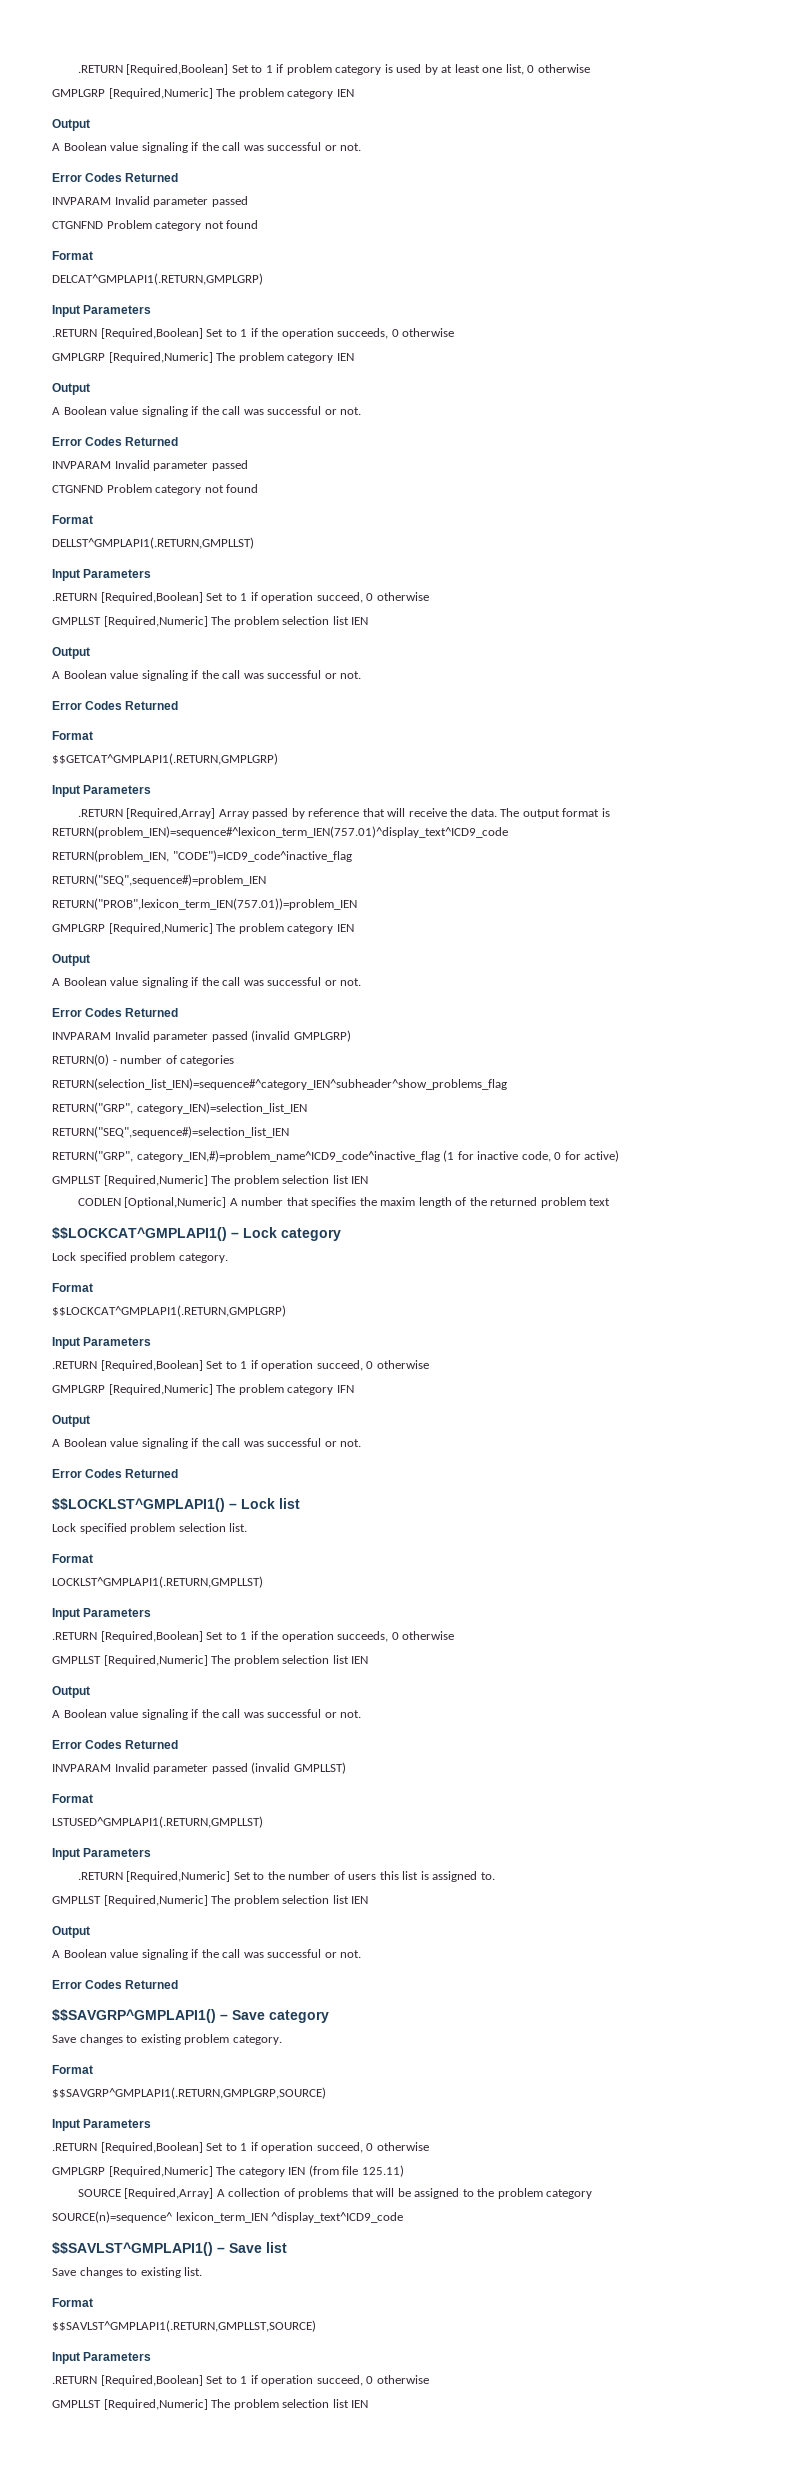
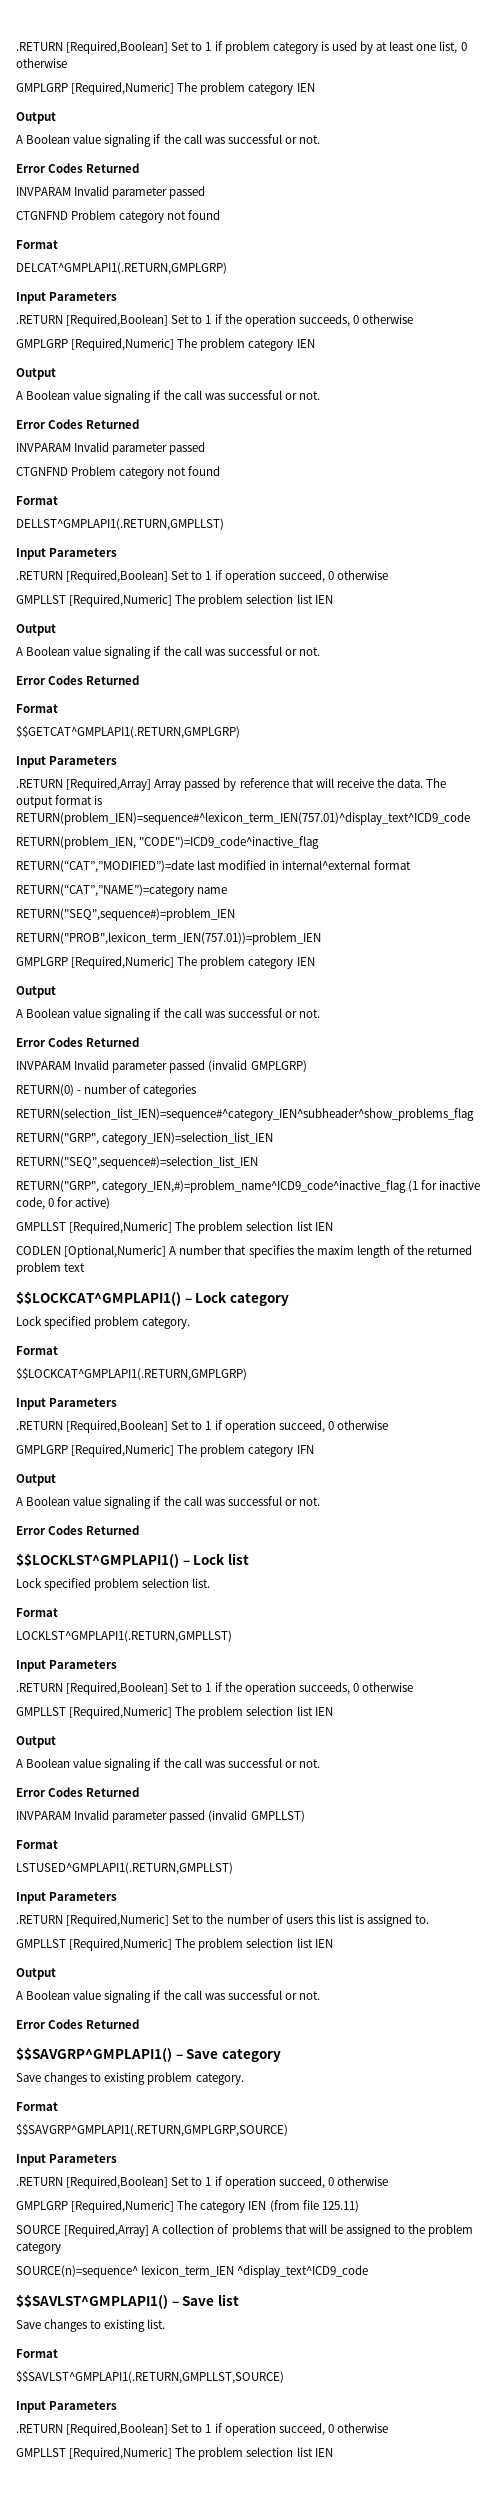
+ RETURN(“CAT”,”MODIFIED”)=date last modified in internal^external format
+ RETURN(“CAT”,”NAME”)=category name

